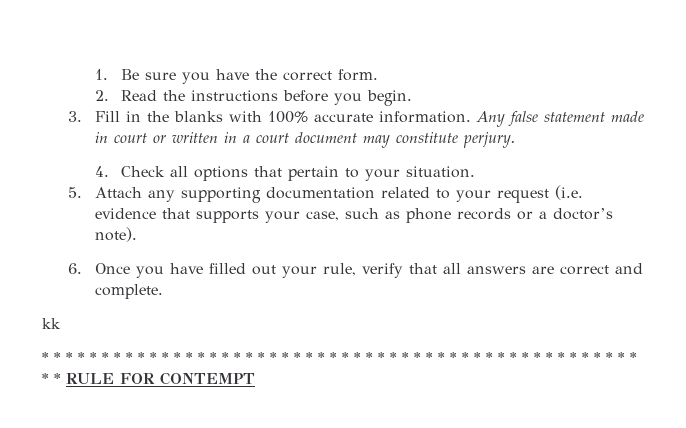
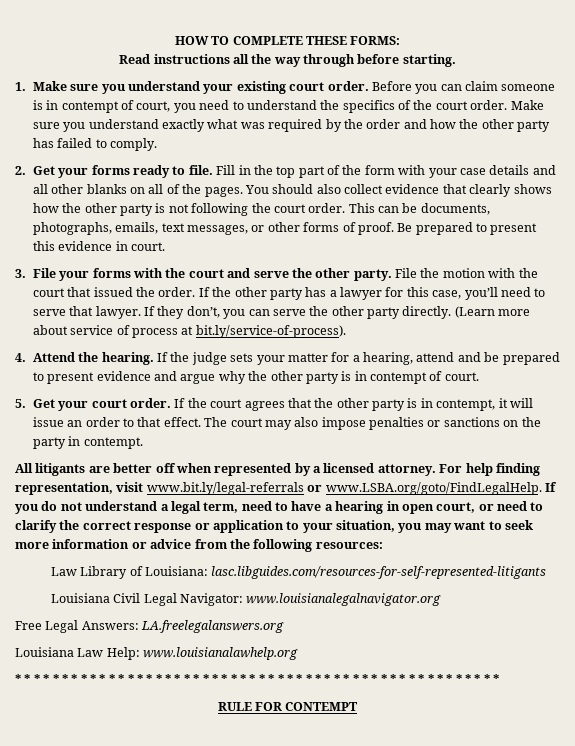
- 1. Be sure you have the correct form.
- 2. Read the instructions before you begin.
- 3. Fill in the blanks with 100% accurate information. Any false statement made in court or written in a court document may constitute perjury.
- 4. Check all options that pertain to your situation.
- 5. Attach any supporting documentation related to your request (i.e. evidence that supports your case, such as phone records or a doctor’s note).
- 6. Once you have filled out your rule, verify that all answers are correct and complete.
- kk
+ HOW TO COMPLETE THESE FORMS:
+ Read instructions all the way through before starting.
+ 1. Make sure you understand your existing court order. Before you can claim someone is in contempt of court, you need to understand the specifics of the court order. Make sure you understand exactly what was required by the order and how the other party has failed to comply.
+ 2. Get your forms ready to file. Fill in the top part of the form with your case details and all other blanks on all of the pages. You should also collect evidence that clearly shows how the other party is not following the court order. This can be documents, photographs, emails, text messages, or other forms of proof. Be prepared to present this evidence in court.
+ 3. File your forms with the court and serve the other party. File the motion with the court that issued the order. If the other party has a lawyer for this case, you’ll need to serve that lawyer. If they don’t, you can serve the other party directly. (Learn more about service of process at bit.ly/service-of-process).
+ 4. Attend the hearing. If the judge sets your matter for a hearing, attend and be prepared to present evidence and argue why the other party is in contempt of court.
+ 5. Get your court order. If the court agrees that the other party is in contempt, it will issue an order to that effect. The court may also impose penalties or sanctions on the party in contempt.
+ All litigants are better off when represented by a licensed attorney. For help finding representation, visit www.bit.ly/legal-referrals or www.LSBA.org/goto/FindLegalHelp. If you do not understand a legal term, need to have a hearing in open court, or need to clarify the correct response or application to your situation, you may want to seek more information or advice from the following resources:
+ Law Library of Louisiana: lasc.libguides.com/resources-for-self-represented-litigants
+ Louisiana Civil Legal Navigator: www.louisianalegalnavigator.org
+ Free Legal Answers: LA.freelegalanswers.org
+ Louisiana Law Help: www.louisianalawhelp.org
- * * * * * * * * * * * * * * * * * * * * * * * * * * * * * * * * * * * * * * * * * * * * * * * * * * * * RULE FOR CONTEMPT
+ * * * * * * * * * * * * * * * * * * * * * * * * * * * * * * * * * * * * * * * * * * * * * * * * * * * *
+ RULE FOR CONTEMPT

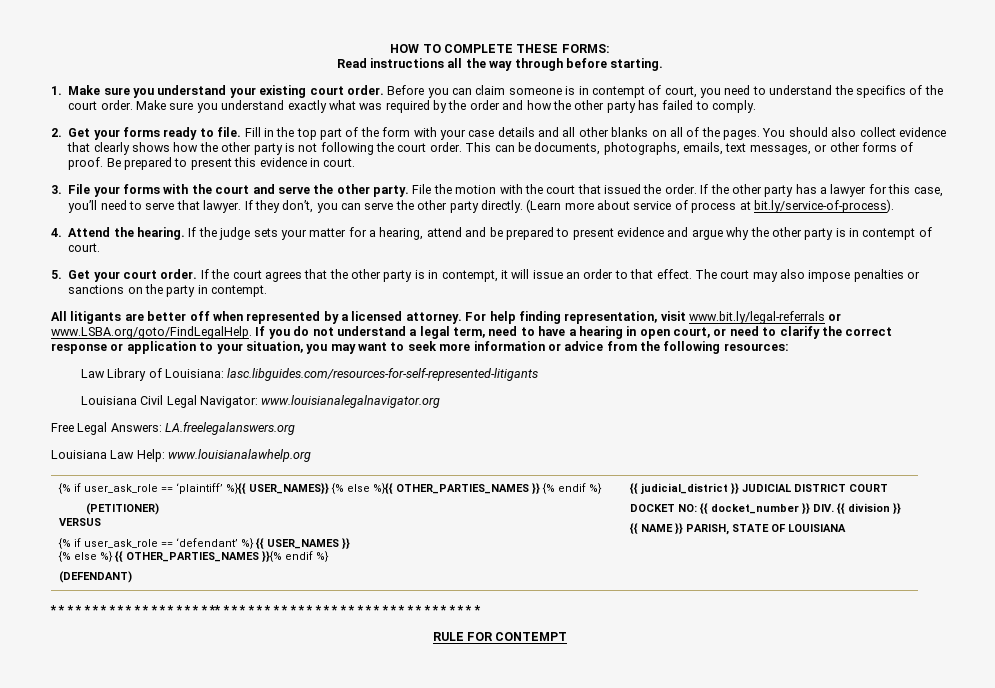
+ {% if user_ask_role == ‘plaintiff’ %}{{ USER_NAMES}} {% else %}{{ OTHER_PARTIES_NAMES }} {% endif %}
+ (PETITIONER)
+ VERSUS
+ {% if user_ask_role == ‘defendant’ %} {{ USER_NAMES }}
+ {% else %} {{ OTHER_PARTIES_NAMES }}{% endif %}
+ (DEFENDANT) | {{ judicial_district }} JUDICIAL DISTRICT COURT
+ DOCKET NO: {{ docket_number }} DIV. {{ division }}
+ {{ NAME }} PARISH, STATE OF LOUISIANA
- * * * * * * * * * * * * * * * * * * * * * * * * * * * * * * * * * * * * * * * * * * * * * * * * * * * *
+ * * * * * * * * * * * * * * * * * * * ** * * * * * * * * * * * * * * * * * * * * * * * * * * * * * * *

